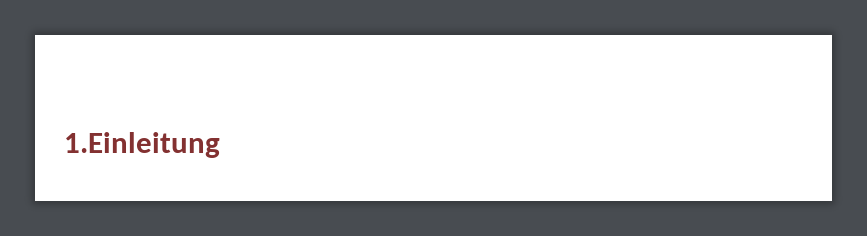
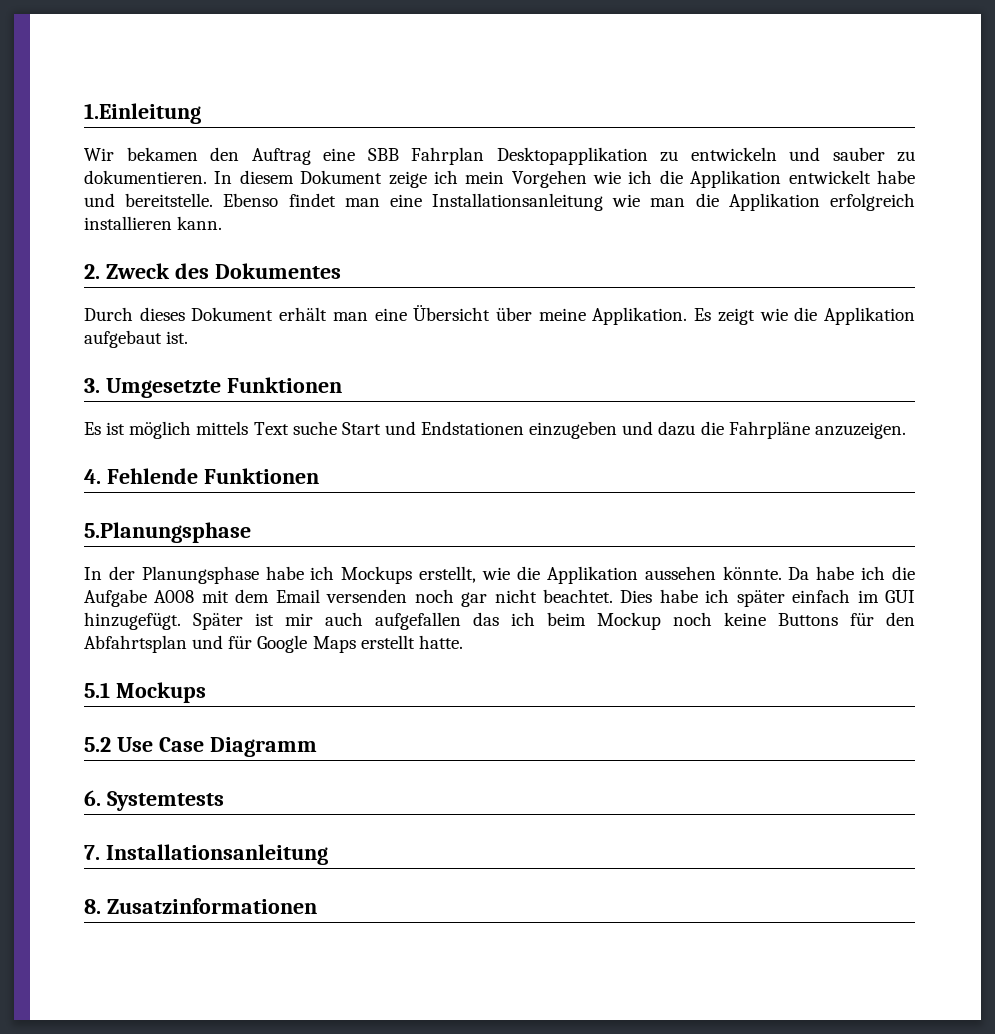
+ Wir bekamen den Auftrag eine SBB Fahrplan Desktopapplikation zu entwickeln und sauber zu dokumentieren. In diesem Dokument zeige ich mein Vorgehen wie ich die Applikation entwickelt habe und bereitstelle. Ebenso findet man eine Installationsanleitung wie man die Applikation erfolgreich installieren kann.
+ 2. Zweck des Dokumentes
+ Durch dieses Dokument erhält man eine Übersicht über meine Applikation. Es zeigt wie die Applikation aufgebaut ist.
+ 3. Umgesetzte Funktionen
+ Es ist möglich mittels Text suche Start und Endstationen einzugeben und dazu die Fahrpläne anzuzeigen.
+ 4. Fehlende Funktionen
+ 5.Planungsphase
+ In der Planungsphase habe ich Mockups erstellt, wie die Applikation aussehen könnte. Da habe ich die Aufgabe A008 mit dem Email versenden noch gar nicht beachtet. Dies habe ich später einfach im GUI hinzugefügt. Später ist mir auch aufgefallen das ich beim Mockup noch keine Buttons für den Abfahrtsplan und für Google Maps erstellt hatte.
+ 5.1 Mockups
+ 5.2 Use Case Diagramm
+ 6. Systemtests
+ 7. Installationsanleitung
+ 8. Zusatzinformationen

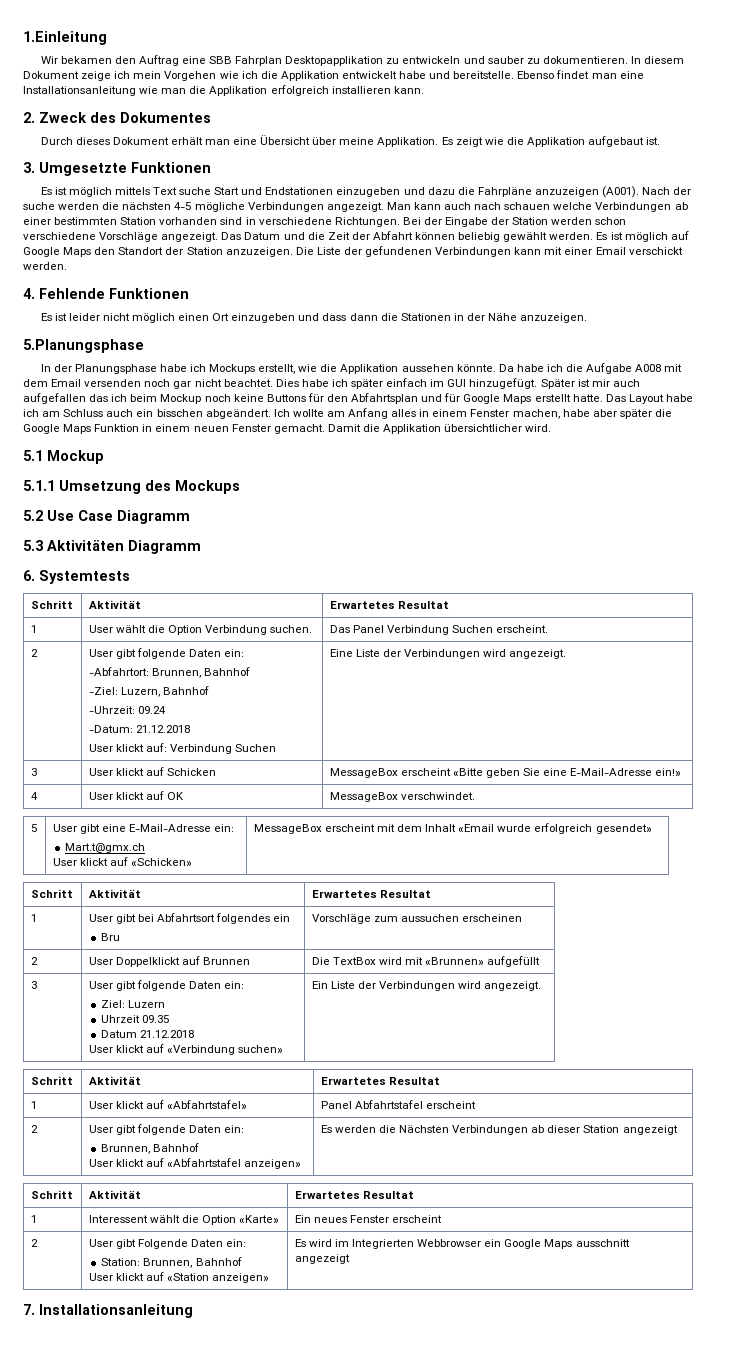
- Es ist möglich mittels Text suche Start und Endstationen einzugeben und dazu die Fahrpläne anzuzeigen.
+ Es ist möglich mittels Text suche Start und Endstationen einzugeben und dazu die Fahrpläne anzuzeigen (A001). Nach der suche werden die nächsten 4-5 mögliche Verbindungen angezeigt. Man kann auch nach schauen welche Verbindungen ab einer bestimmten Station vorhanden sind in verschiedene Richtungen. Bei der Eingabe der Station werden schon verschiedene Vorschläge angezeigt. Das Datum und die Zeit der Abfahrt können beliebig gewählt werden. Es ist möglich auf Google Maps den Standort der Station anzuzeigen. Die Liste der gefundenen Verbindungen kann mit einer Email verschickt werden.
  4. Fehlende Funktionen
+ Es ist leider nicht möglich einen Ort einzugeben und dass dann die Stationen in der Nähe anzuzeigen.
- Später ist mir auch aufgefallen das ich beim Mockup noch keine Buttons für den Abfahrtsplan und für Google Maps erstellt hatte.
- 5.1 Mockups
+ Später ist mir auch aufgefallen das ich beim Mockup noch keine Buttons für den Abfahrtsplan und für Google Maps erstellt hatte. Das Layout habe ich am Schluss auch ein bisschen abgeändert. Ich wollte am Anfang alles in einem Fenster machen, habe aber später die Google Maps Funktion in einem neuen Fenster gemacht. Damit die Applikation übersichtlicher wird.
+ 5.1 Mockup
+ 5.1.1 Umsetzung des Mockups
+ 5.3 Aktivitäten Diagramm
  6. Systemtests
+ Schritt | Aktivität | Erwartetes Resultat
+ 1 | User wählt die Option Verbindung suchen. | Das Panel Verbindung Suchen erscheint.
+ 2 | User gibt folgende Daten ein:
+ -Abfahrtort: Brunnen, Bahnhof
+ -Ziel: Luzern, Bahnhof
+ -Uhrzeit: 09.24
+ -Datum: 21.12.2018
+ User klickt auf: Verbindung Suchen | Eine Liste der Verbindungen wird angezeigt.
+ 3 | User klickt auf Schicken | MessageBox erscheint «Bitte geben Sie eine E-Mail-Adresse ein!»
+ 4 | User klickt auf OK | MessageBox verschwindet.
+ 5 | User gibt eine E-Mail-Adresse ein:
+ Mart.t@gmx.ch
+ User klickt auf «Schicken» | MessageBox erscheint mit dem Inhalt «Email wurde erfolgreich gesendet»
+ Schritt | Aktivität | Erwartetes Resultat
+ 1 | User gibt bei Abfahrtsort folgendes ein
+ Bru | Vorschläge zum aussuchen erscheinen
+ 2 | User Doppelklickt auf Brunnen | Die TextBox wird mit «Brunnen» aufgefüllt
+ 3 | User gibt folgende Daten ein:
+ Ziel: Luzern
+ Uhrzeit 09.35
+ Datum 21.12.2018
+ User klickt auf «Verbindung suchen» | Ein Liste der Verbindungen wird angezeigt.
+ Schritt | Aktivität | Erwartetes Resultat
+ 1 | User klickt auf «Abfahrtstafel» | Panel Abfahrtstafel erscheint
+ 2 | User gibt folgende Daten ein:
+ Brunnen, Bahnhof
+ User klickt auf «Abfahrtstafel anzeigen» | Es werden die Nächsten Verbindungen ab dieser Station angezeigt
+ Schritt | Aktivität | Erwartetes Resultat
+ 1 | Interessent wählt die Option «Karte» | Ein neues Fenster erscheint
+ 2 | User gibt Folgende Daten ein:
+ Station: Brunnen, Bahnhof
+ User klickt auf «Station anzeigen» | Es wird im Integrierten Webbrowser ein Google Maps ausschnitt angezeigt
- 8. Zusatzinformationen

